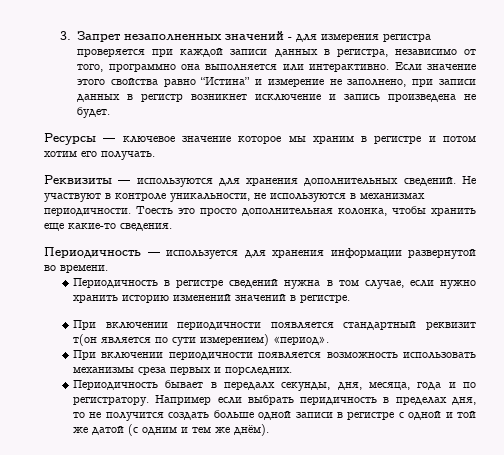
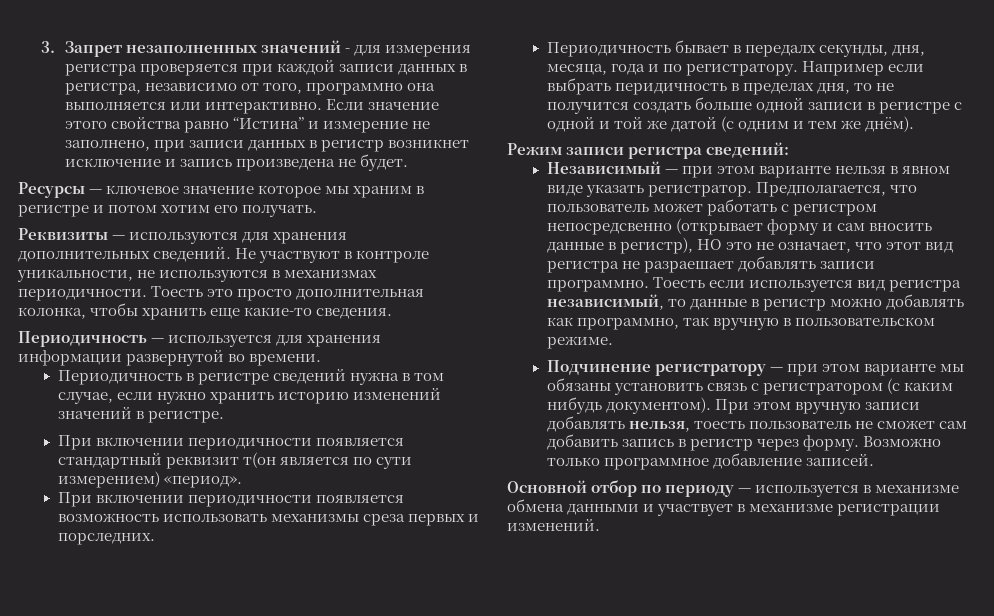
+ Режим записи регистра сведений:
+ Независимый — при этом варианте нельзя в явном виде указать регистратор. Предполагается, что пользователь может работать с регистром непосредсвенно (открывает форму и сам вносить данные в регистр), НО это не означает, что этот вид регистра не разраешает добавлять записи программно. Тоесть если используется вид регистра независимый, то данные в регистр можно добавлять как программно, так вручную в пользовательском режиме.
+ Подчинение регистратору — при этом варианте мы обязаны установить связь с регистратором (с каким нибудь документом). При этом вручную записи добавлять нельзя, тоесть пользователь не сможет сам добавить запись в регистр через форму. Возможно только программное добавление записей.
+ Основной отбор по периоду — используется в механизме обмена данными и участвует в механизме регистрации изменений.

